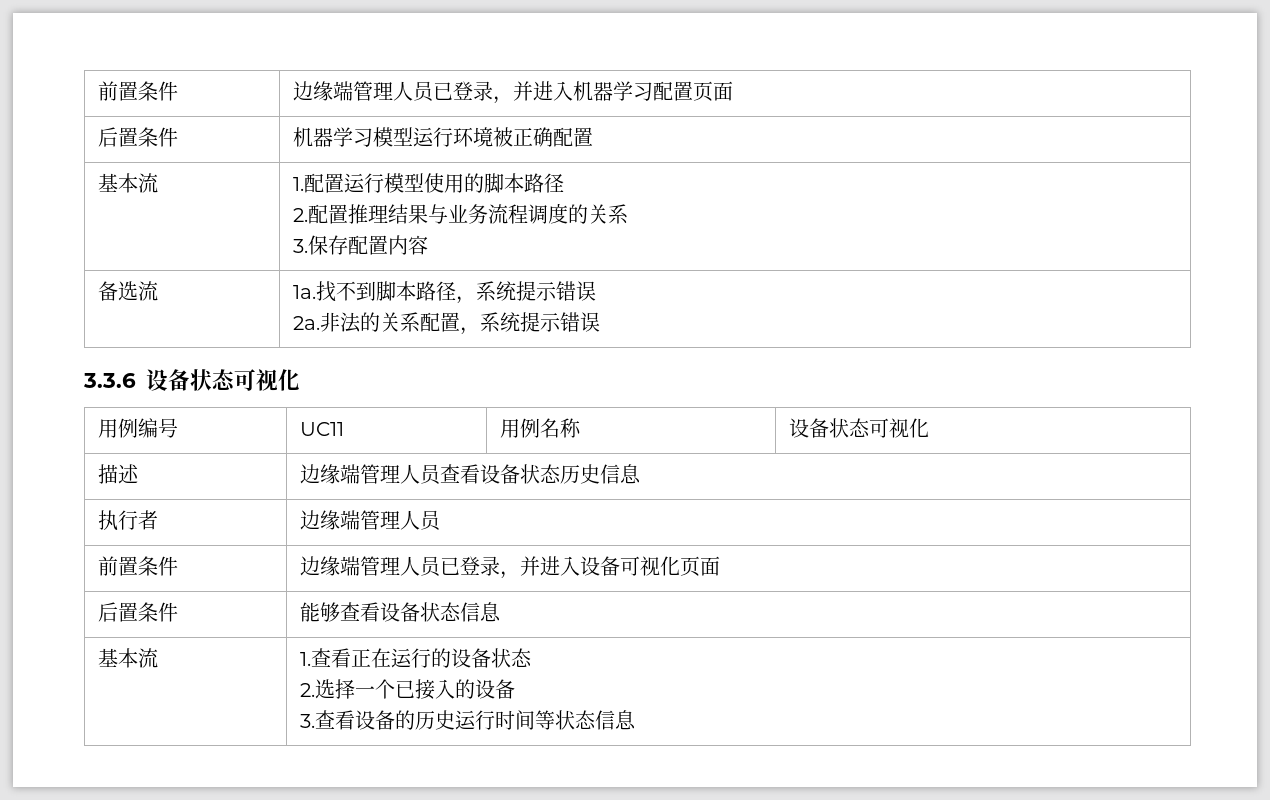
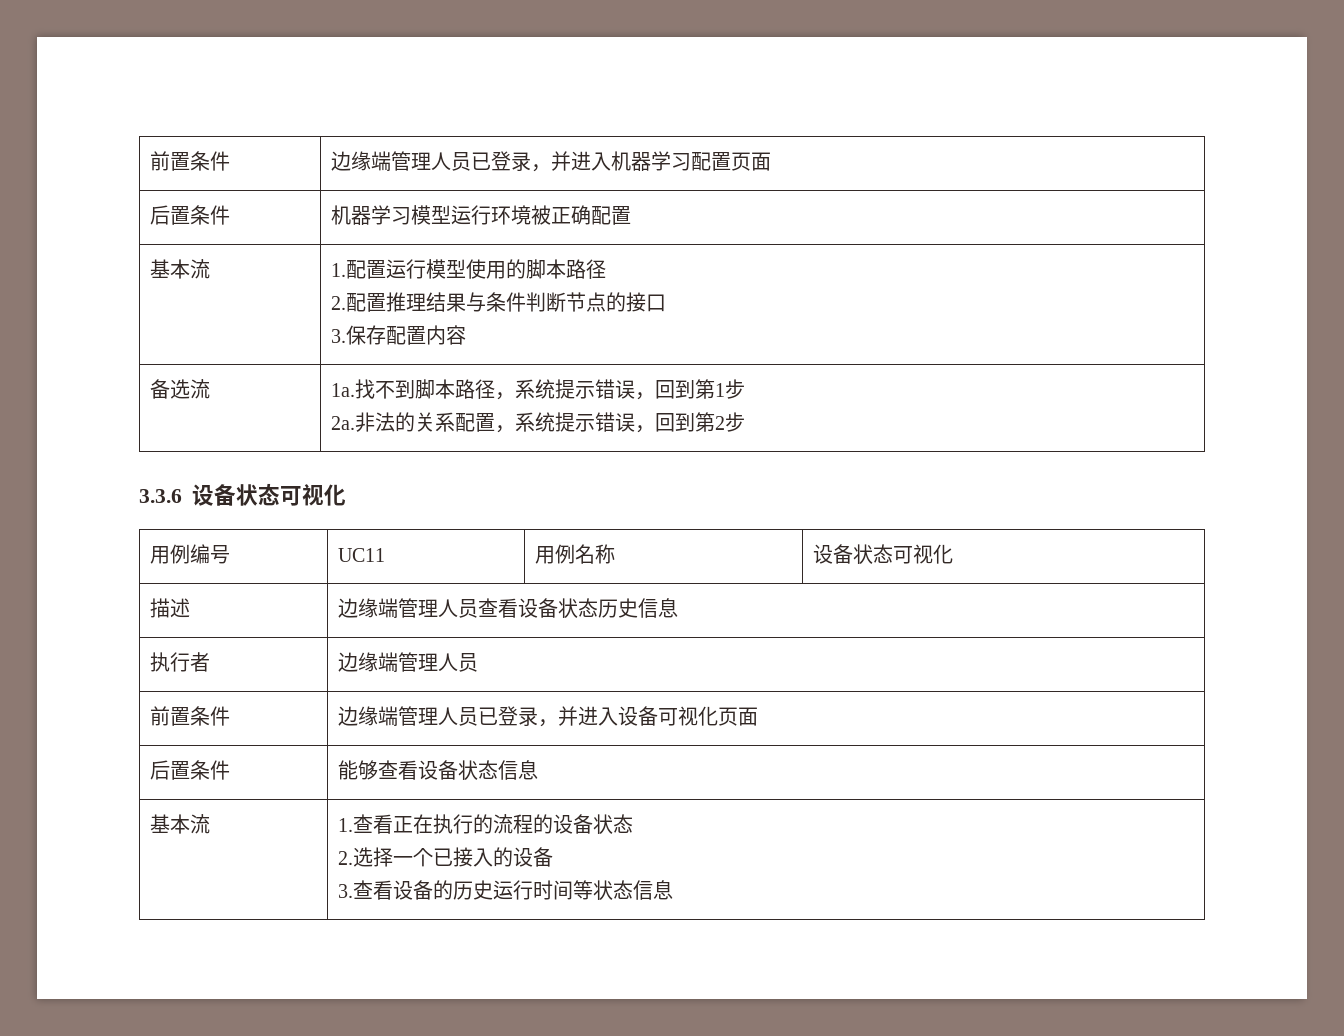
  基本流 | 1.配置运行模型使用的脚本路径
- 2.配置推理结果与业务流程调度的关系
+ 2.配置推理结果与条件判断节点的接口
- 备选流 | 1a.找不到脚本路径，系统提示错误
- 2a.非法的关系配置，系统提示错误
+ 备选流 | 1a.找不到脚本路径，系统提示错误，回到第1步
+ 2a.非法的关系配置，系统提示错误，回到第2步
- 基本流 | 1.查看正在运行的设备状态
+ 基本流 | 1.查看正在执行的流程的设备状态

